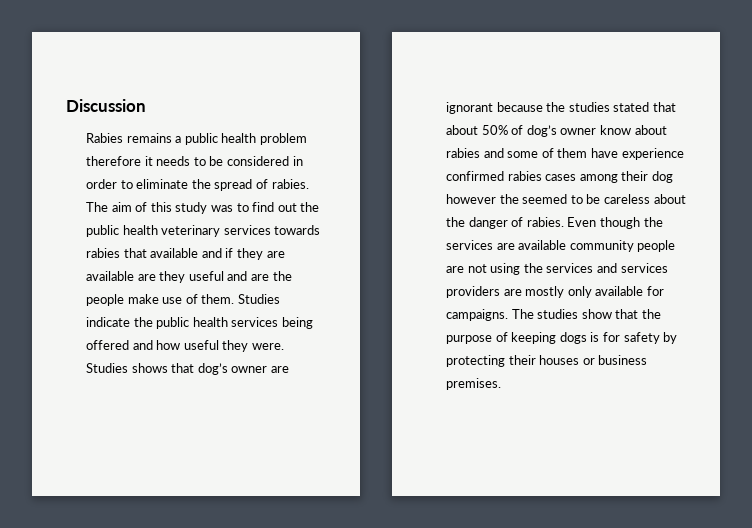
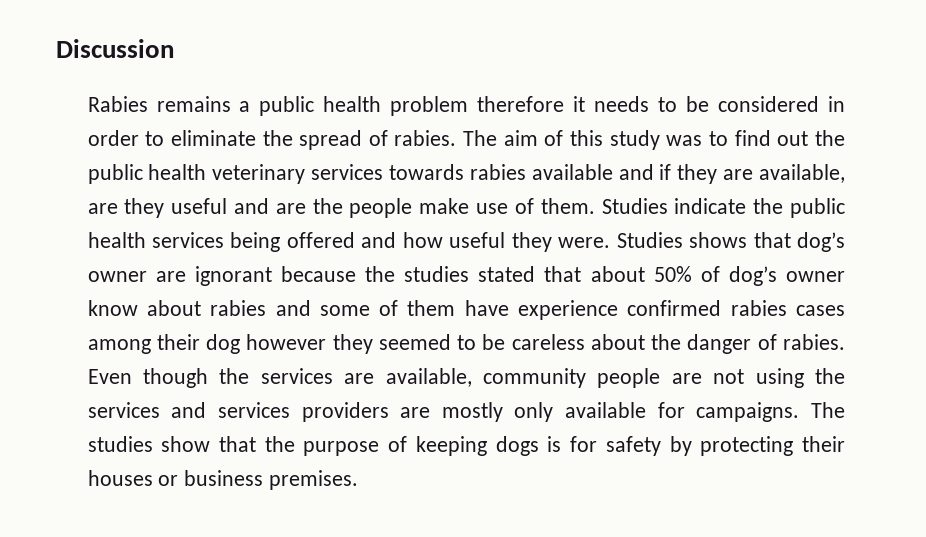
- The aim of this study was to find out the public health veterinary services towards rabies that available and if they are available are they useful and are the people make use of them.
+ The aim of this study was to find out the public health veterinary services towards rabies available and if they are available, are they useful and are the people make use of them.
- Studies shows that dog’s owner are ignorant because the studies stated that about 50% of dog’s owner know about rabies and some of them have experience confirmed rabies cases among their dog however the seemed to be careless about the danger of rabies.
+ Studies shows that dog’s owner are ignorant because the studies stated that about 50% of dog’s owner know about rabies and some of them have experience confirmed rabies cases among their dog however they seemed to be careless about the danger of rabies.
- Even though the services are available community people are not using the services and services providers are mostly only available for campaigns.
+ Even though the services are available, community people are not using the services and services providers are mostly only available for campaigns.

